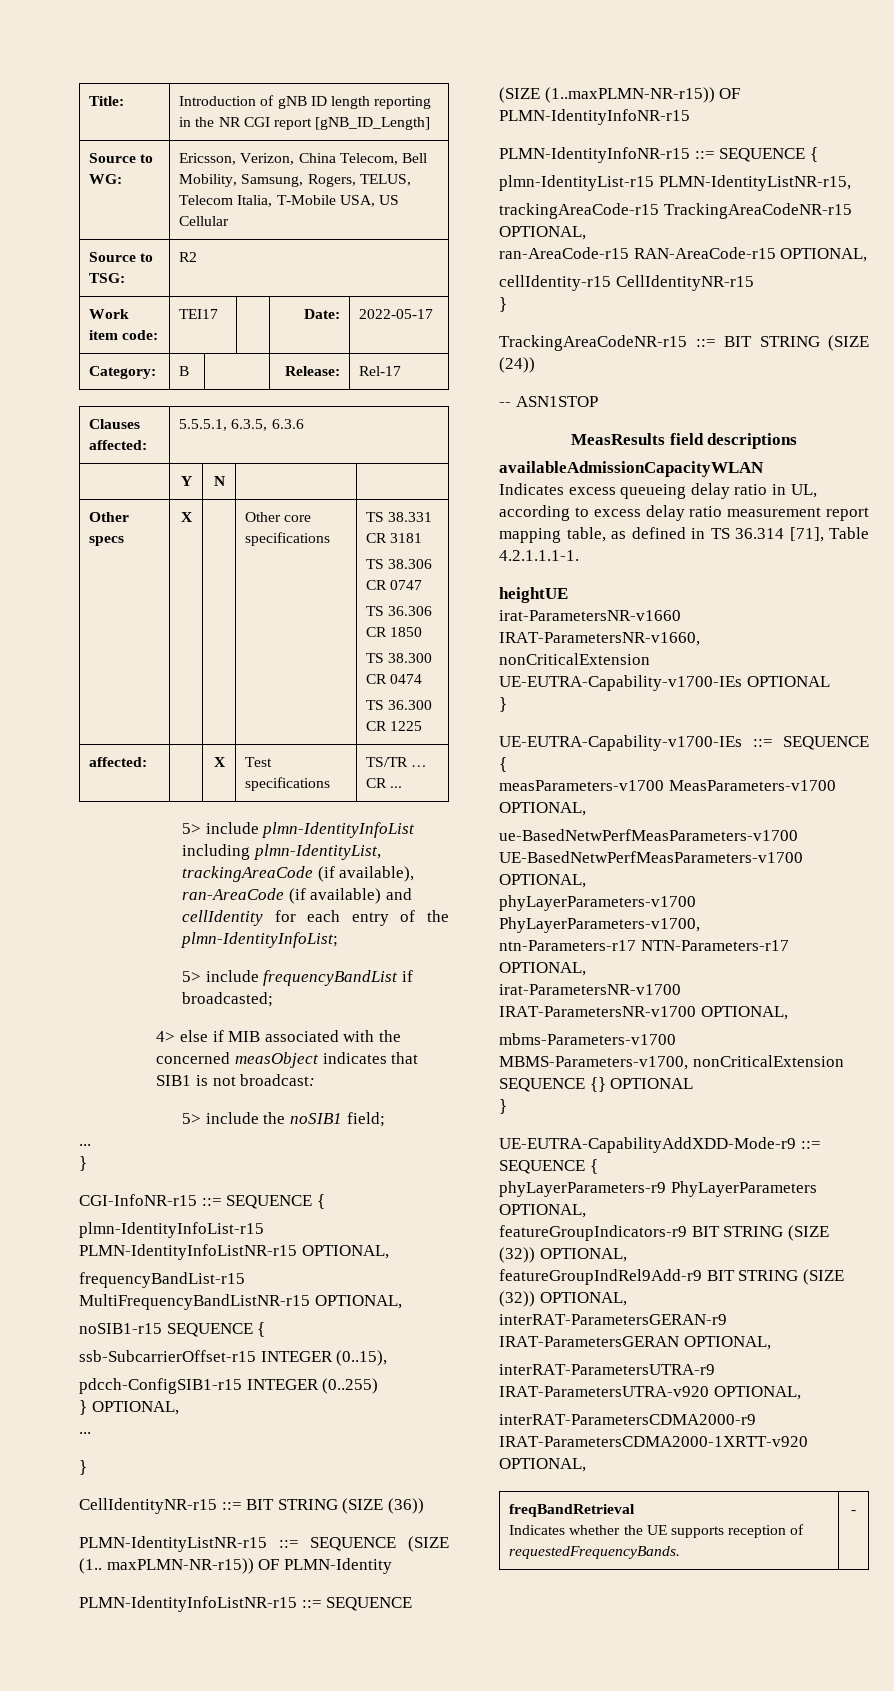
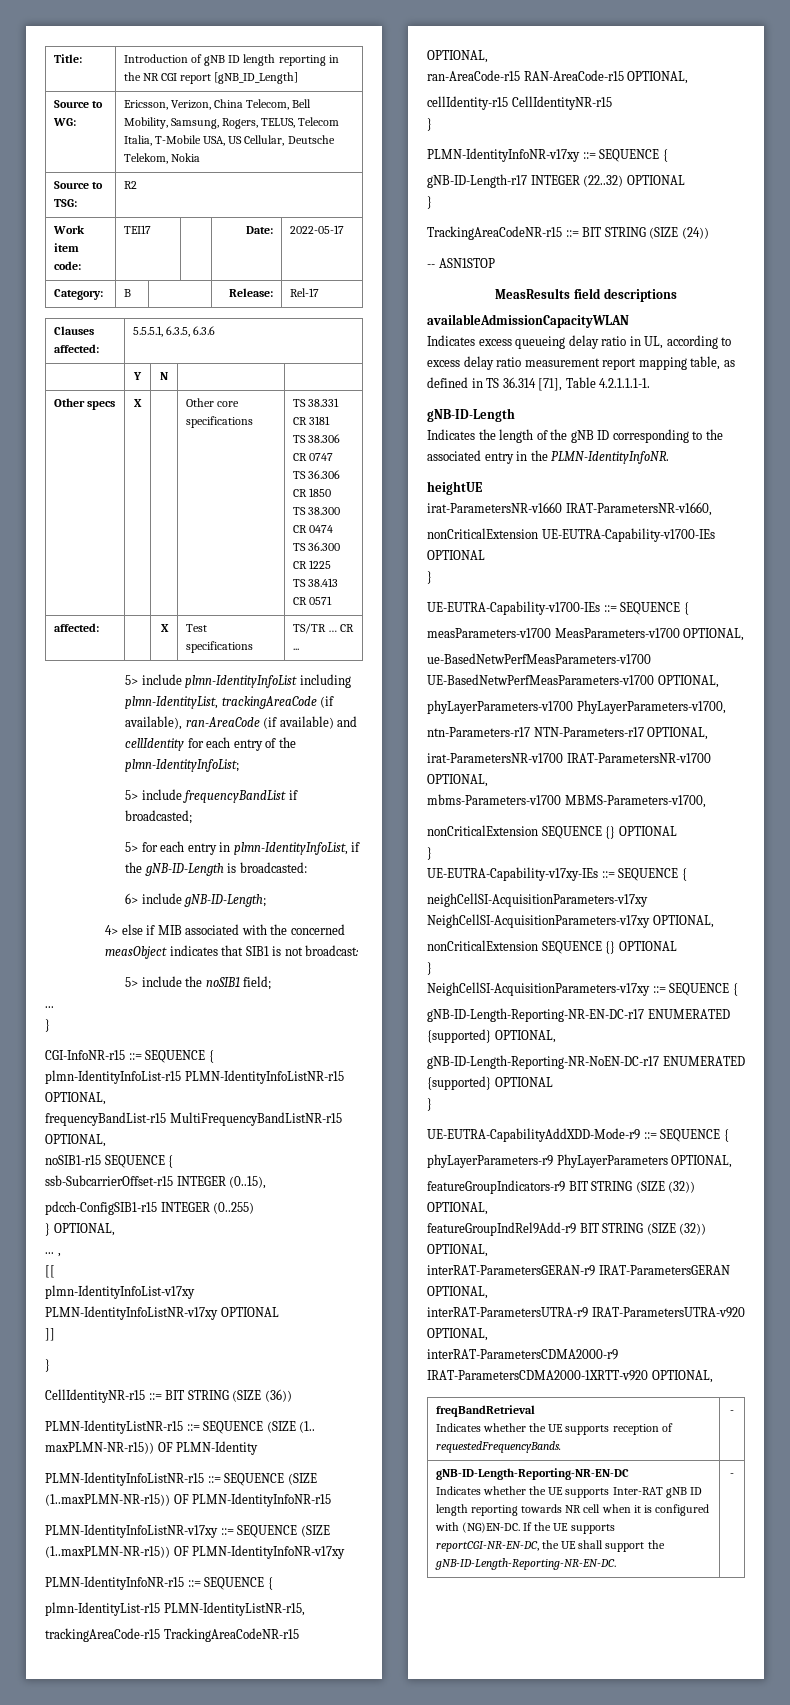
- Source to WG: | Ericsson, Verizon, China Telecom, Bell Mobility, Samsung, Rogers, TELUS, Telecom Italia, T-Mobile USA, US Cellular
+ Source to WG: | Ericsson, Verizon, China Telecom, Bell Mobility, Samsung, Rogers, TELUS, Telecom Italia, T-Mobile USA, US Cellular, Deutsche Telekom, Nokia
  Other specs | X | | Other core specifications | TS 38.331 CR 3181
  TS 38.306 CR 0747
  TS 36.306 CR 1850
  TS 38.300 CR 0474
  TS 36.300 CR 1225
+ TS 38.413 CR 0571
+ 5> for each entry in plmn-IdentityInfoList, if the gNB-ID-Length is broadcasted:
+ 6> include gNB-ID-Length;
  } OPTIONAL,
- ...
+ ... ,
+ [[
+ plmn-IdentityInfoList-v17xy PLMN-IdentityInfoListNR-v17xy OPTIONAL
+ ]]
+ PLMN-IdentityInfoListNR-v17xy ::= SEQUENCE (SIZE (1..maxPLMN-NR-r15)) OF PLMN-IdentityInfoNR-v17xy
+ PLMN-IdentityInfoNR-v17xy ::= SEQUENCE {
+ gNB-ID-Length-r17 INTEGER (22..32) OPTIONAL
+ }
  Indicates excess queueing delay ratio in UL, according to excess delay ratio measurement report mapping table, as defined in TS 36.314 [71], Table 4.2.1.1.1-1.
+ gNB-ID-Length
+ Indicates the length of the gNB ID corresponding to the associated entry in the PLMN-IdentityInfoNR.
- mbms-Parameters-v1700 MBMS-Parameters-v1700, nonCriticalExtension SEQUENCE {} OPTIONAL
+ mbms-Parameters-v1700 MBMS-Parameters-v1700,
+ nonCriticalExtension SEQUENCE {} OPTIONAL
+ }
+ UE-EUTRA-Capability-v17xy-IEs ::= SEQUENCE {
+ neighCellSI-AcquisitionParameters-v17xy NeighCellSI-AcquisitionParameters-v17xy OPTIONAL,
+ nonCriticalExtension SEQUENCE {} OPTIONAL
+ }
+ NeighCellSI-AcquisitionParameters-v17xy ::= SEQUENCE {
+ gNB-ID-Length-Reporting-NR-EN-DC-r17 ENUMERATED {supported} OPTIONAL,
+ gNB-ID-Length-Reporting-NR-NoEN-DC-r17 ENUMERATED {supported} OPTIONAL
+ gNB-ID-Length-Reporting-NR-EN-DC
+ Indicates whether the UE supports Inter-RAT gNB ID length reporting towards NR cell when it is configured with (NG)EN-DC. If the UE supports reportCGI-NR-EN-DC, the UE shall support the gNB-ID-Length-Reporting-NR-EN-DC. | -

